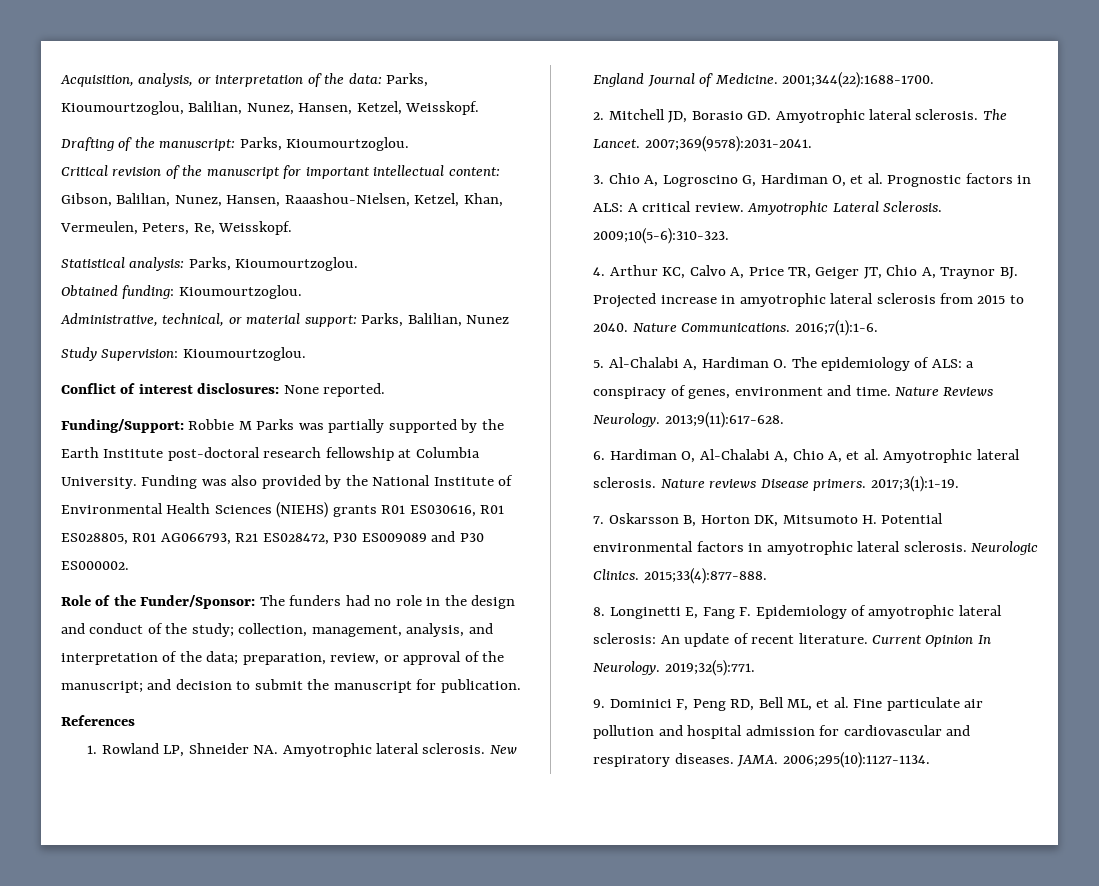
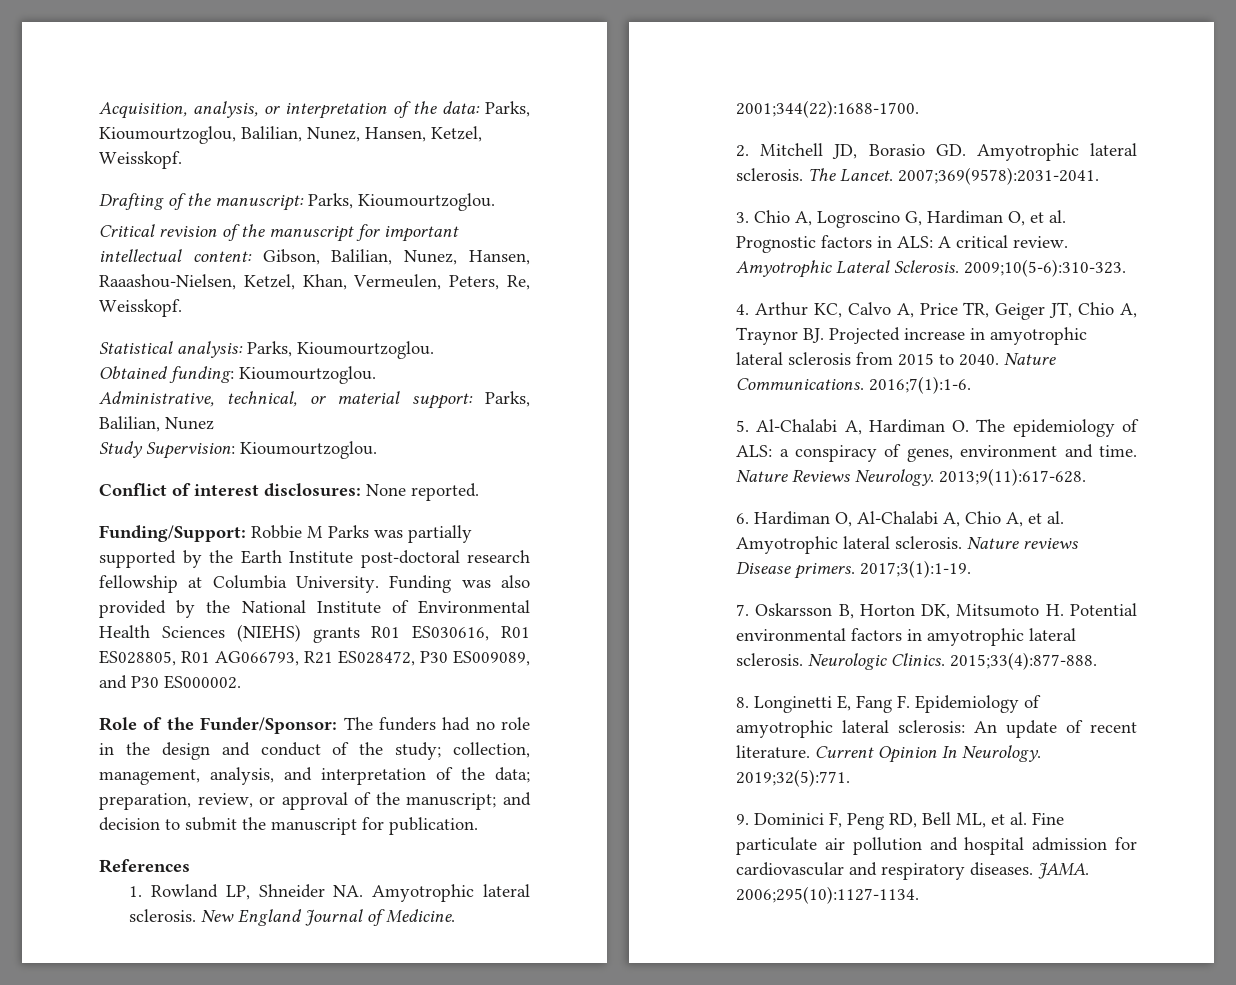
- Funding was also provided by the National Institute of Environmental Health Sciences (NIEHS) grants R01 ES030616, R01 ES028805, R01 AG066793, R21 ES028472, P30 ES009089 and P30 ES000002.
+ Funding was also provided by the National Institute of Environmental Health Sciences (NIEHS) grants R01 ES030616, R01 ES028805, R01 AG066793, R21 ES028472, P30 ES009089, and P30 ES000002.

